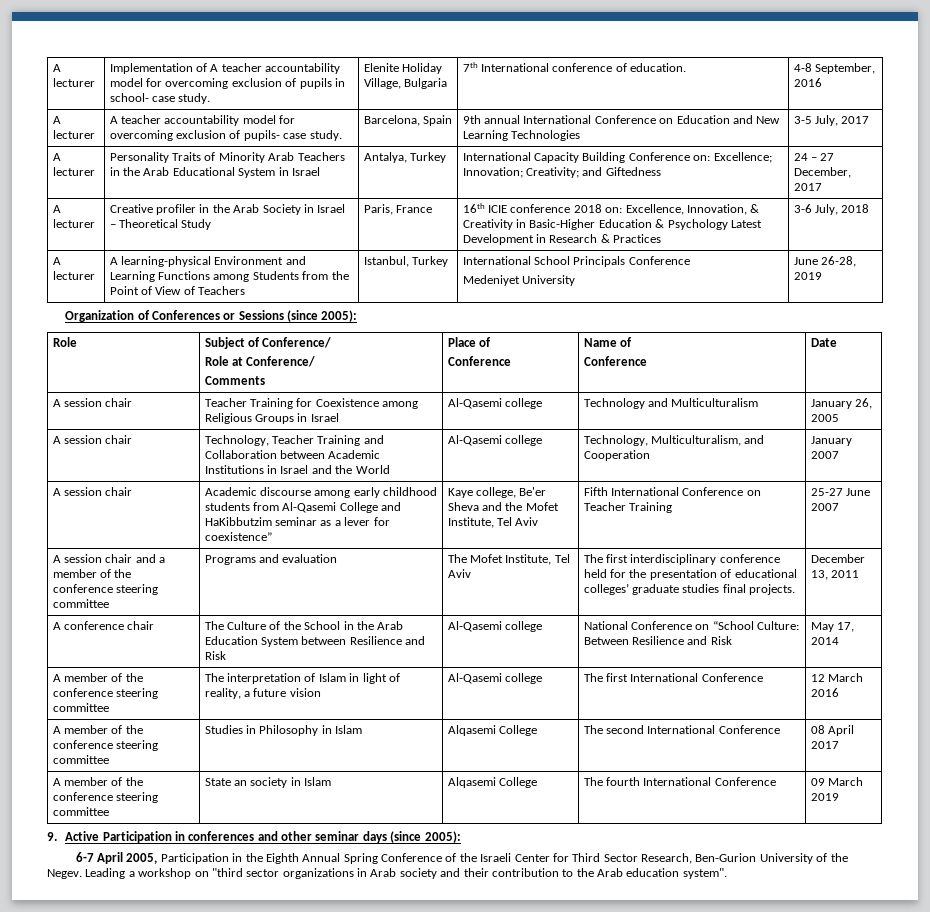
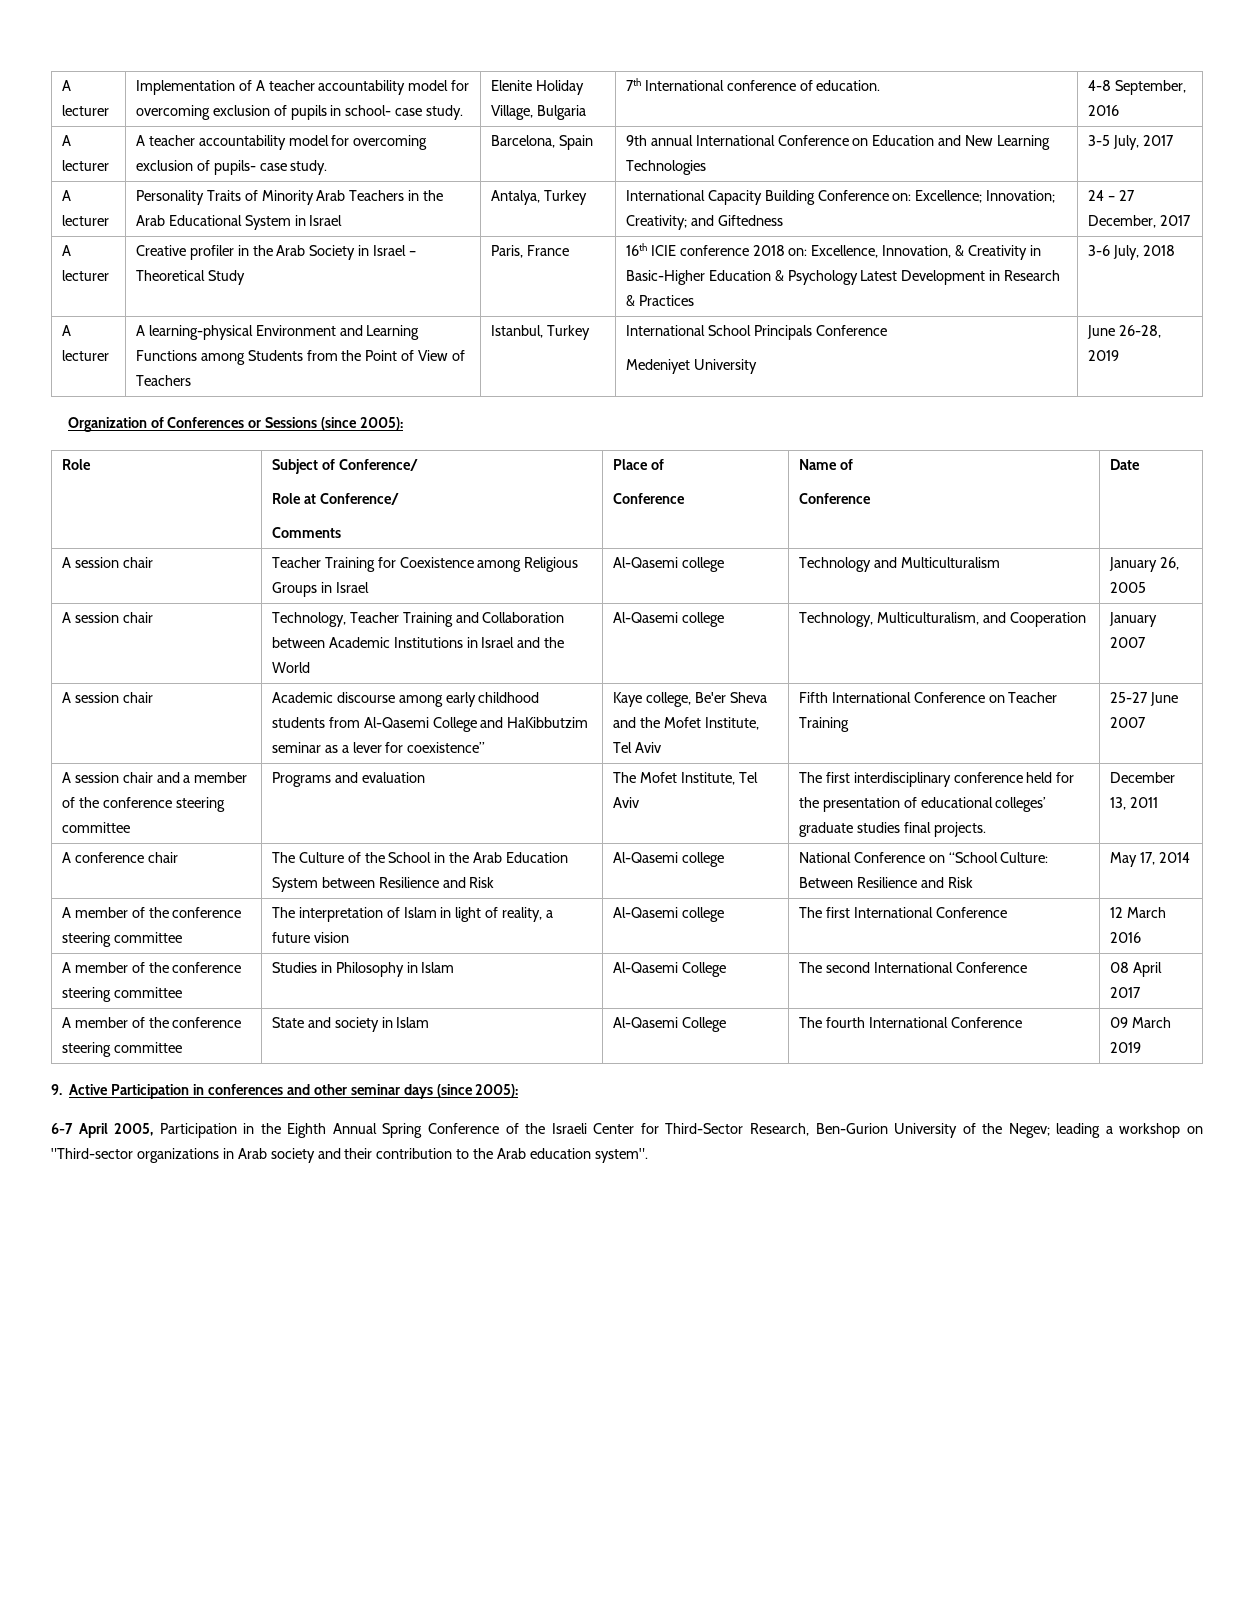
- A member of the conference steering committee | Studies in Philosophy in Islam | Alqasemi College | The second International Conference | 08 April 2017
+ A member of the conference steering committee | Studies in Philosophy in Islam | Al-Qasemi College | The second International Conference | 08 April 2017
- A member of the conference steering committee | State an society in Islam | Alqasemi College | The fourth International Conference | 09 March 2019
+ A member of the conference steering committee | State and society in Islam | Al-Qasemi College | The fourth International Conference | 09 March 2019
- 6-7 April 2005, Participation in the Eighth Annual Spring Conference of the Israeli Center for Third Sector Research, Ben-Gurion University of the Negev. Leading a workshop on "third sector organizations in Arab society and their contribution to the Arab education system".
+ 6-7 April 2005, Participation in the Eighth Annual Spring Conference of the Israeli Center for Third-Sector Research, Ben-Gurion University of the Negev; leading a workshop on "Third-sector organizations in Arab society and their contribution to the Arab education system".

